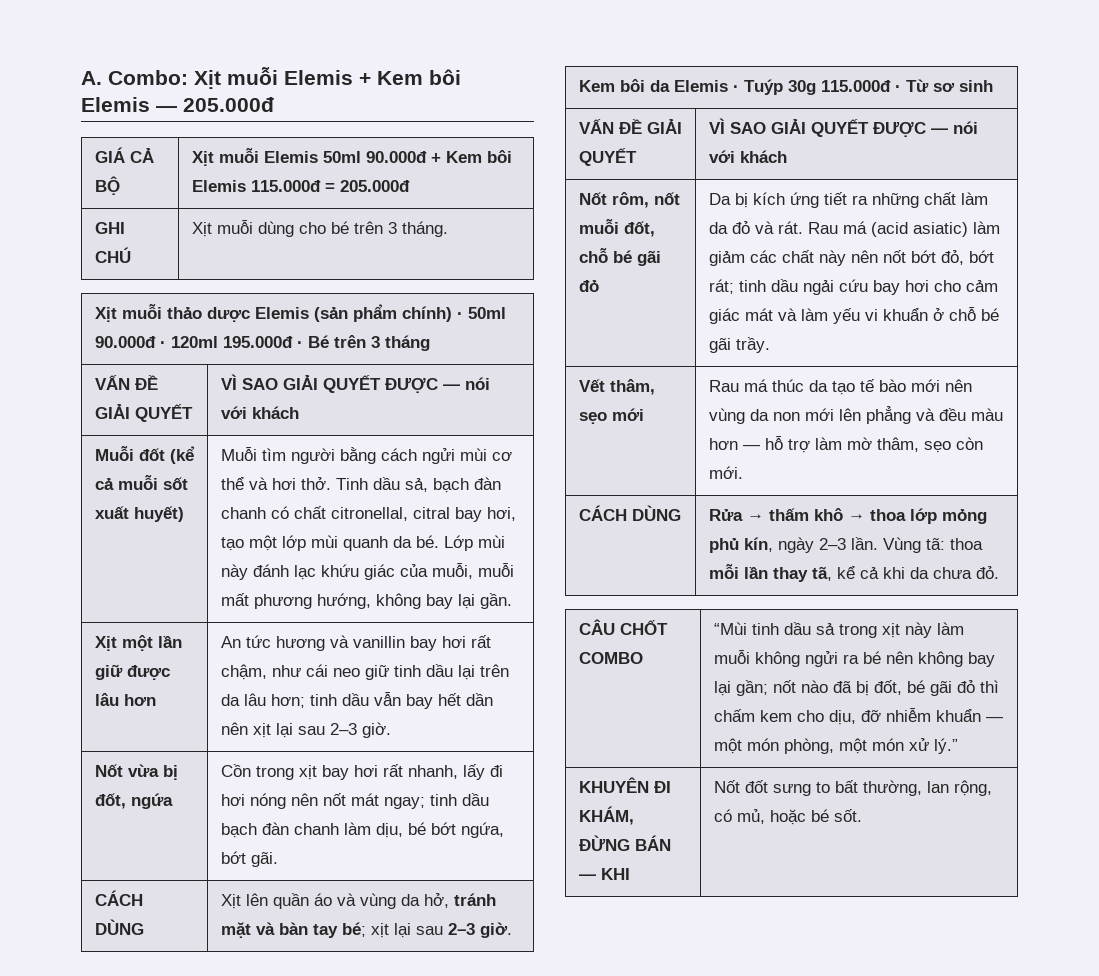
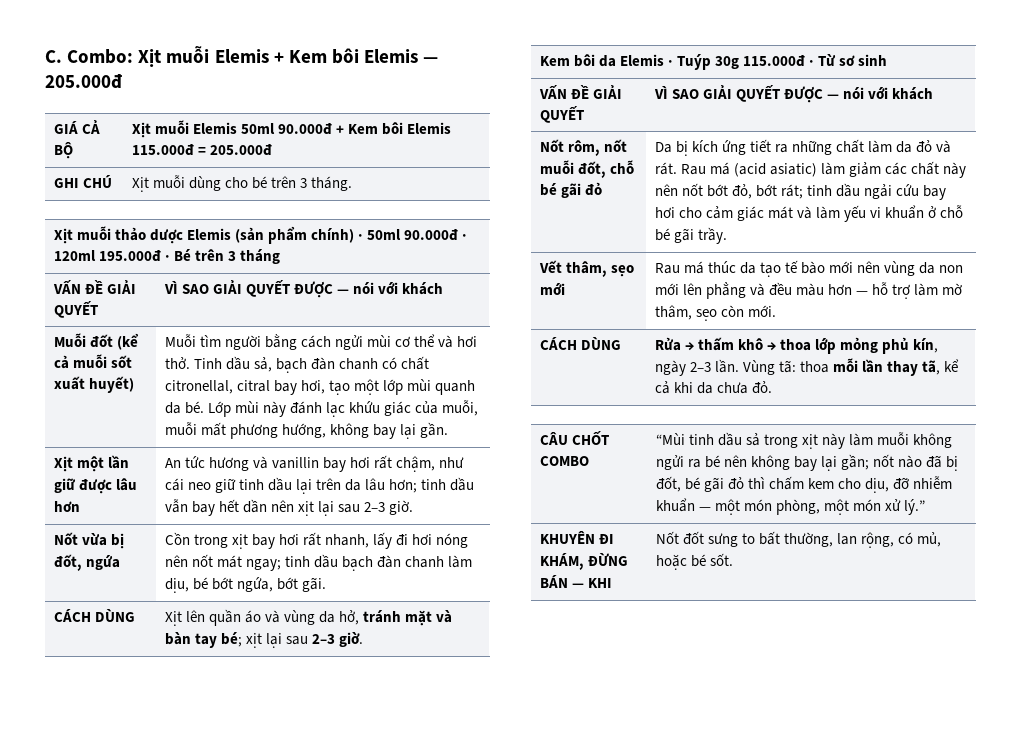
- A. Combo: Xịt muỗi Elemis + Kem bôi Elemis — 205.000đ
+ C. Combo: Xịt muỗi Elemis + Kem bôi Elemis — 205.000đ

